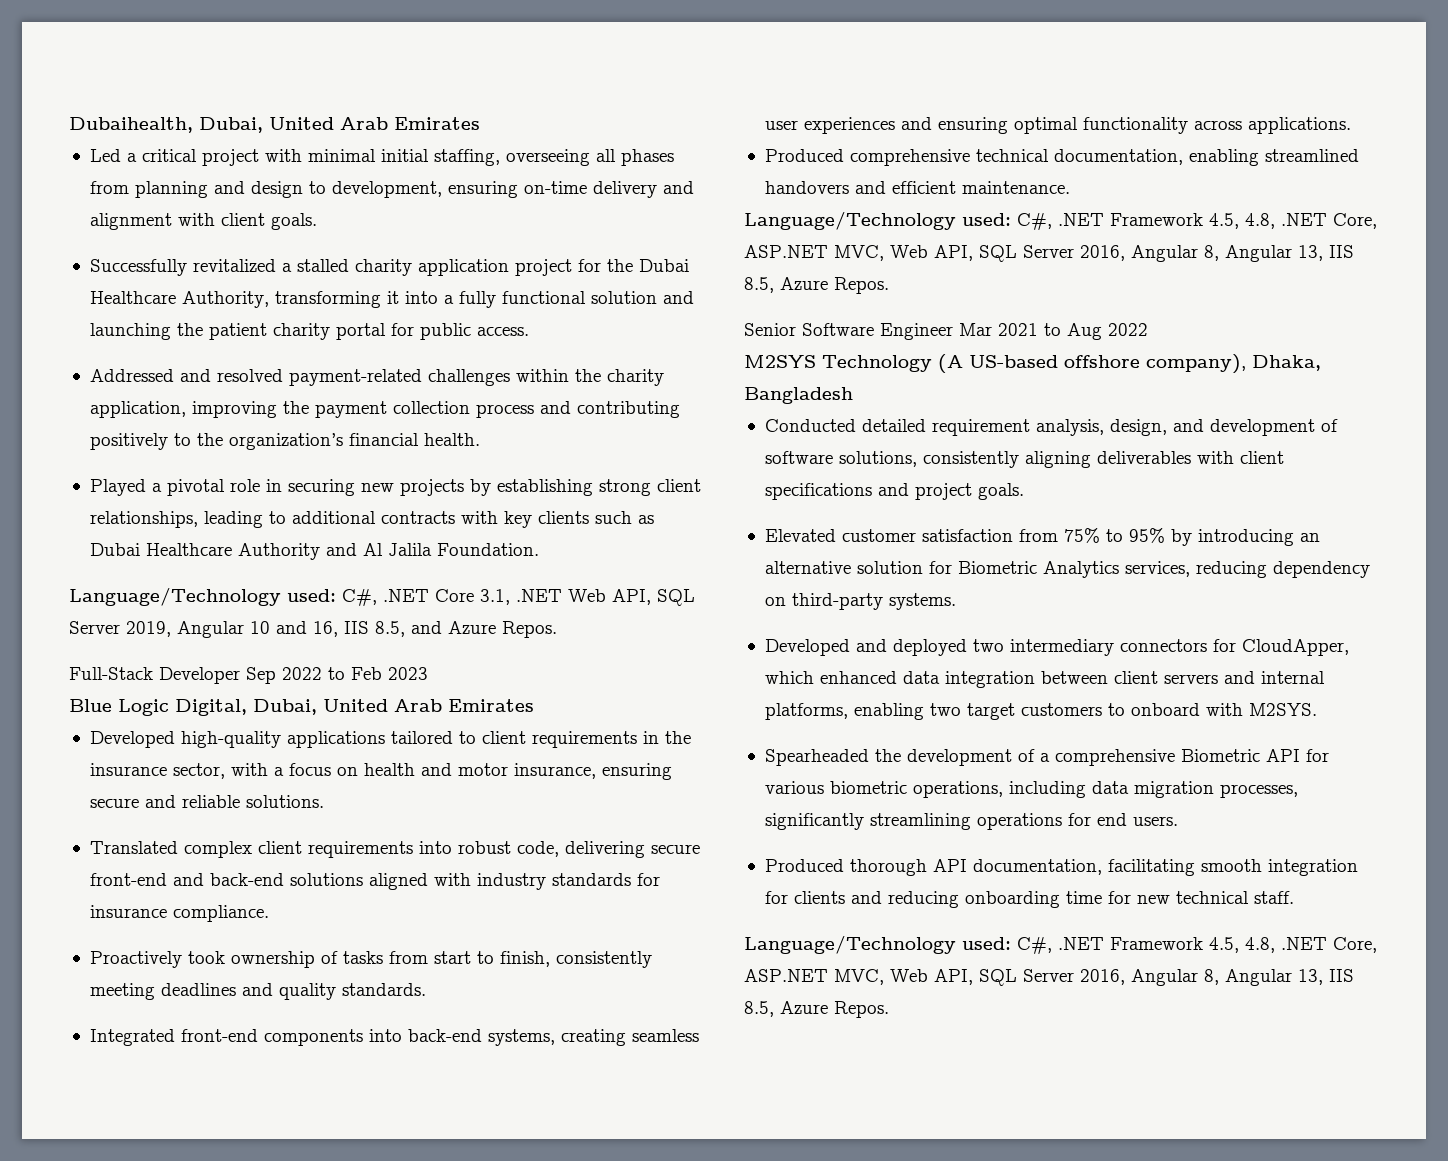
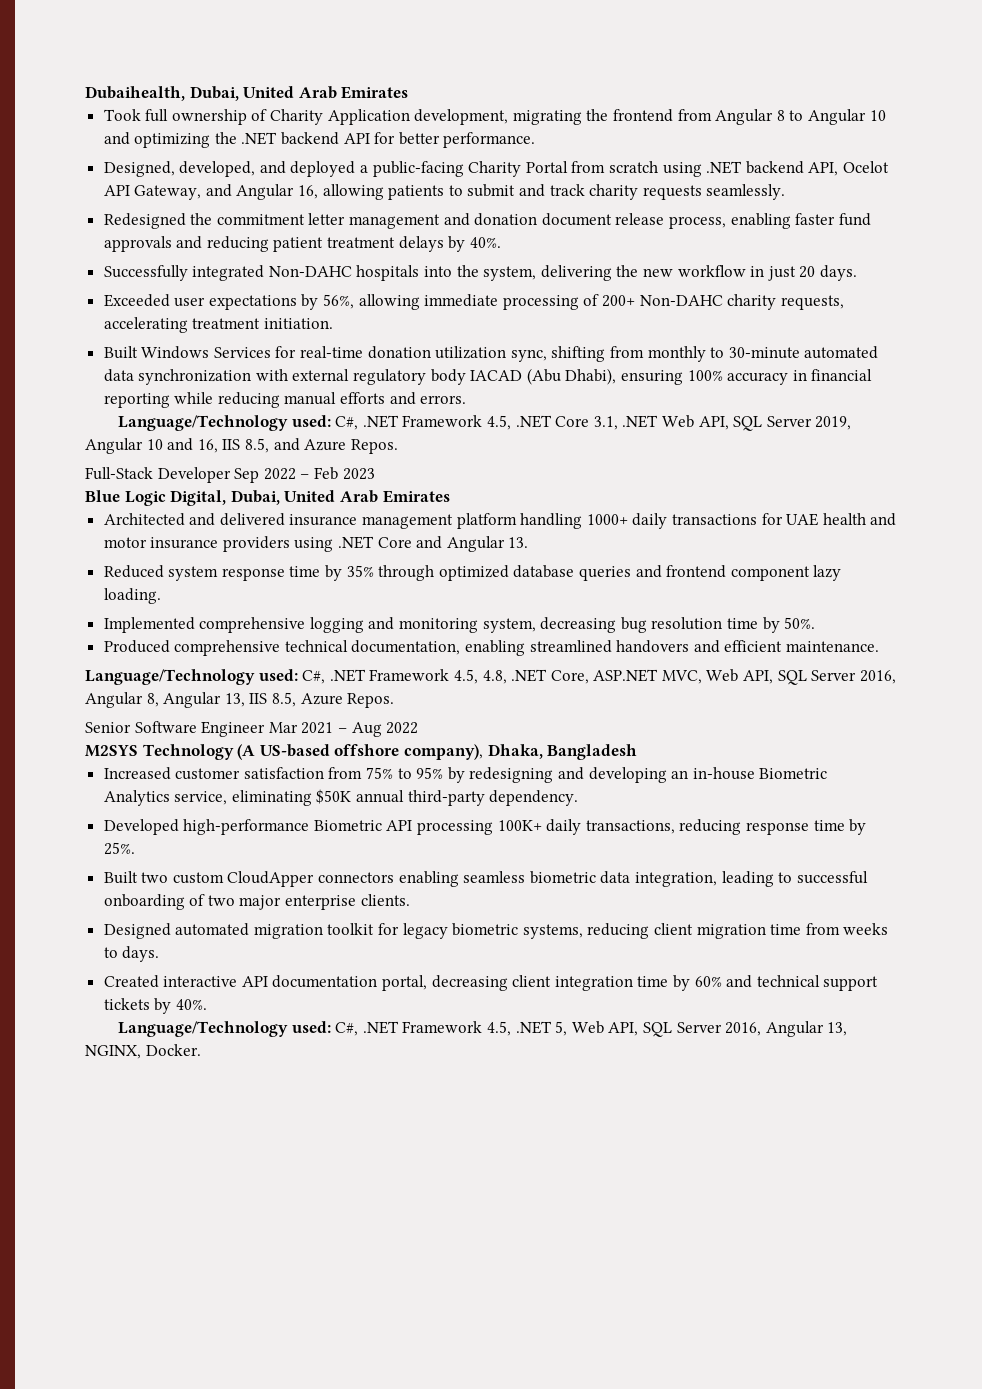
- Led a critical project with minimal initial staffing, overseeing all phases from planning and design to development, ensuring on-time delivery and alignment with client goals.
- Successfully revitalized a stalled charity application project for the Dubai Healthcare Authority, transforming it into a fully functional solution and launching the patient charity portal for public access.
- Addressed and resolved payment-related challenges within the charity application, improving the payment collection process and contributing positively to the organization’s financial health.
- Played a pivotal role in securing new projects by establishing strong client relationships, leading to additional contracts with key clients such as Dubai Healthcare Authority and Al Jalila Foundation.
- Language/Technology used: C#, .NET Core 3.1, .NET Web API, SQL Server 2019, Angular 10 and 16, IIS 8.5, and Azure Repos.
+ Took full ownership of Charity Application development, migrating the frontend from Angular 8 to Angular 10 and optimizing the .NET backend API for better performance.
+ Designed, developed, and deployed a public-facing Charity Portal from scratch using .NET backend API, Ocelot API Gateway, and Angular 16, allowing patients to submit and track charity requests seamlessly.
+ Redesigned the commitment letter management and donation document release process, enabling faster fund approvals and reducing patient treatment delays by 40%.
+ Successfully integrated Non-DAHC hospitals into the system, delivering the new workflow in just 20 days.
+ Exceeded user expectations by 56%, allowing immediate processing of 200+ Non-DAHC charity requests, accelerating treatment initiation.
+ Built Windows Services for real-time donation utilization sync, shifting from monthly to 30-minute automated data synchronization with external regulatory body IACAD (Abu Dhabi), ensuring 100% accuracy in financial reporting while reducing manual efforts and errors.
+ Language/Technology used: C#, .NET Framework 4.5, .NET Core 3.1, .NET Web API, SQL Server 2019, Angular 10 and 16, IIS 8.5, and Azure Repos.
- Full-Stack Developer Sep 2022 to Feb 2023
+ Full-Stack Developer Sep 2022 – Feb 2023
- Developed high-quality applications tailored to client requirements in the insurance sector, with a focus on health and motor insurance, ensuring secure and reliable solutions.
- Translated complex client requirements into robust code, delivering secure front-end and back-end solutions aligned with industry standards for insurance compliance.
- Proactively took ownership of tasks from start to finish, consistently meeting deadlines and quality standards.
- Integrated front-end components into back-end systems, creating seamless user experiences and ensuring optimal functionality across applications.
+ Architected and delivered insurance management platform handling 1000+ daily transactions for UAE health and motor insurance providers using .NET Core and Angular 13.
+ Reduced system response time by 35% through optimized database queries and frontend component lazy loading.
+ Implemented comprehensive logging and monitoring system, decreasing bug resolution time by 50%.
- Senior Software Engineer Mar 2021 to Aug 2022
+ Senior Software Engineer Mar 2021 – Aug 2022
- Conducted detailed requirement analysis, design, and development of software solutions, consistently aligning deliverables with client specifications and project goals.
- Elevated customer satisfaction from 75% to 95% by introducing an alternative solution for Biometric Analytics services, reducing dependency on third-party systems.
- Developed and deployed two intermediary connectors for CloudApper, which enhanced data integration between client servers and internal platforms, enabling two target customers to onboard with M2SYS.
- Spearheaded the development of a comprehensive Biometric API for various biometric operations, including data migration processes, significantly streamlining operations for end users.
- Produced thorough API documentation, facilitating smooth integration for clients and reducing onboarding time for new technical staff.
- Language/Technology used: C#, .NET Framework 4.5, 4.8, .NET Core, ASP.NET MVC, Web API, SQL Server 2016, Angular 8, Angular 13, IIS 8.5, Azure Repos.
+ Increased customer satisfaction from 75% to 95% by redesigning and developing an in-house Biometric Analytics service, eliminating $50K annual third-party dependency.
+ Developed high-performance Biometric API processing 100K+ daily transactions, reducing response time by 25%.
+ Built two custom CloudApper connectors enabling seamless biometric data integration, leading to successful onboarding of two major enterprise clients.
+ Designed automated migration toolkit for legacy biometric systems, reducing client migration time from weeks to days.
+ Created interactive API documentation portal, decreasing client integration time by 60% and technical support tickets by 40%.
+ Language/Technology used: C#, .NET Framework 4.5, .NET 5, Web API, SQL Server 2016, Angular 13, NGINX, Docker.

